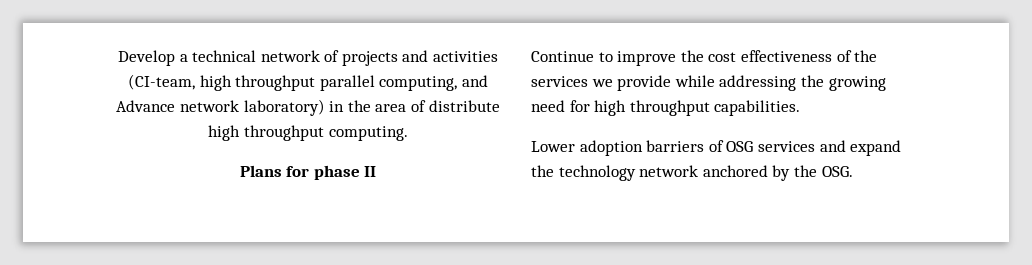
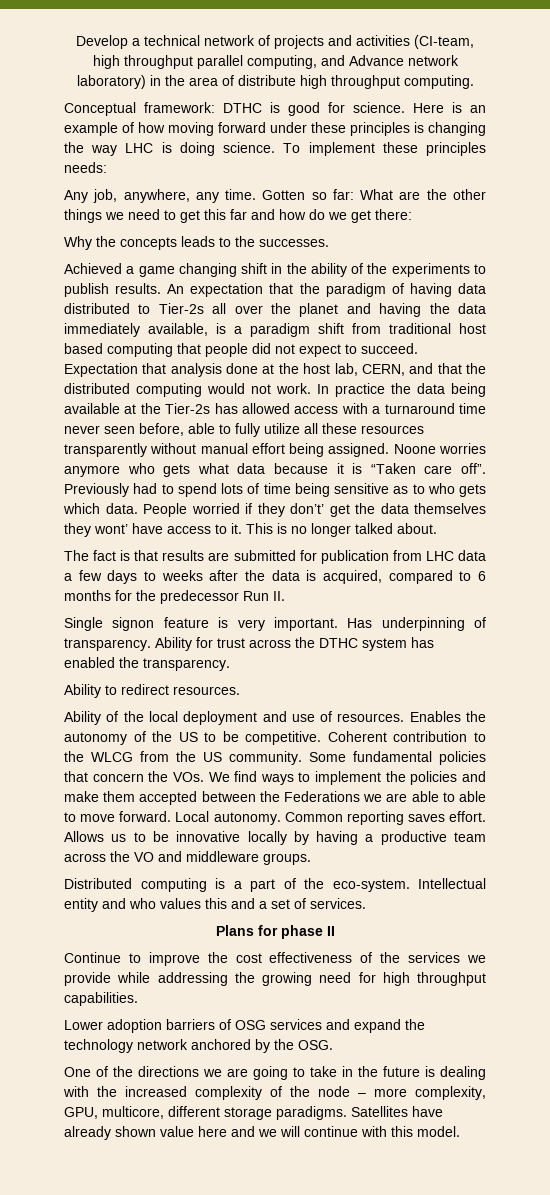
+ Conceptual framework: DTHC is good for science. Here is an example of how moving forward under these principles is changing the way LHC is doing science. To implement these principles needs:
+ Any job, anywhere, any time. Gotten so far: What are the other things we need to get this far and how do we get there:
+ Why the concepts leads to the successes.
+ Achieved a game changing shift in the ability of the experiments to publish results. An expectation that the paradigm of having data distributed to Tier-2s all over the planet and having the data immediately available, is a paradigm shift from traditional host based computing that people did not expect to succeed. Expectation that analysis done at the host lab, CERN, and that the distributed computing would not work. In practice the data being available at the Tier-2s has allowed access with a turnaround time never seen before, able to fully utilize all these resources transparently without manual effort being assigned. Noone worries anymore who gets what data because it is “Taken care off”. Previously had to spend lots of time being sensitive as to who gets which data. People worried if they don’t’ get the data themselves they wont’ have access to it. This is no longer talked about.
+ The fact is that results are submitted for publication from LHC data a few days to weeks after the data is acquired, compared to 6 months for the predecessor Run II.
+ Single signon feature is very important. Has underpinning of transparency. Ability for trust across the DTHC system has enabled the transparency.
+ Ability to redirect resources.
+ Ability of the local deployment and use of resources. Enables the autonomy of the US to be competitive. Coherent contribution to the WLCG from the US community. Some fundamental policies that concern the VOs. We find ways to implement the policies and make them accepted between the Federations we are able to able to move forward. Local autonomy. Common reporting saves effort. Allows us to be innovative locally by having a productive team across the VO and middleware groups.
+ Distributed computing is a part of the eco-system. Intellectual entity and who values this and a set of services.
+ One of the directions we are going to take in the future is dealing with the increased complexity of the node – more complexity, GPU, multicore, different storage paradigms. Satellites have already shown value here and we will continue with this model.

